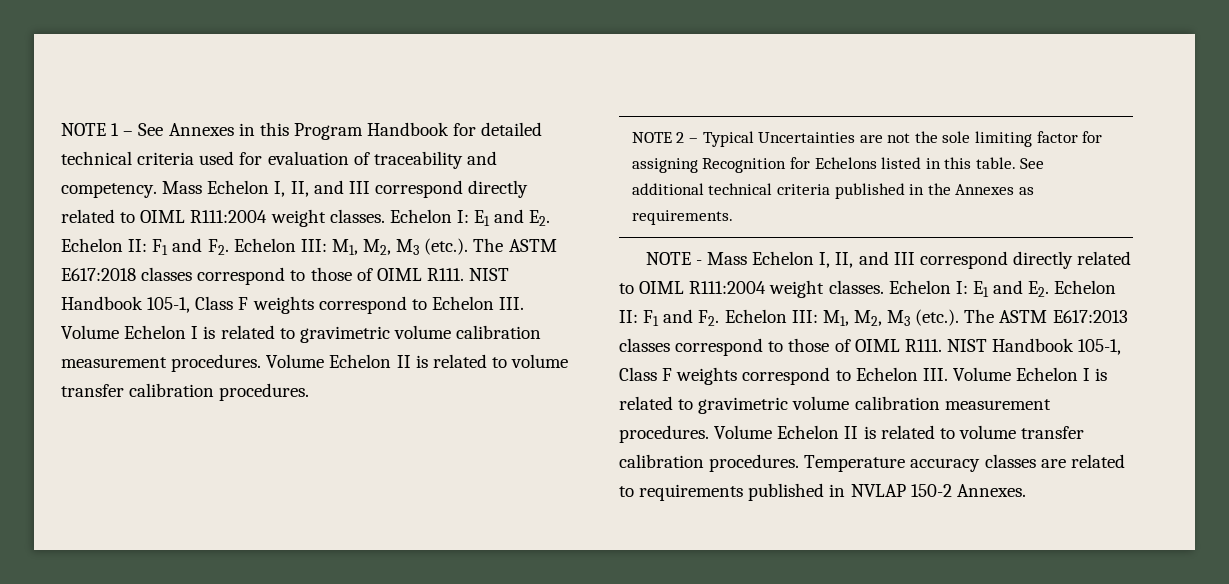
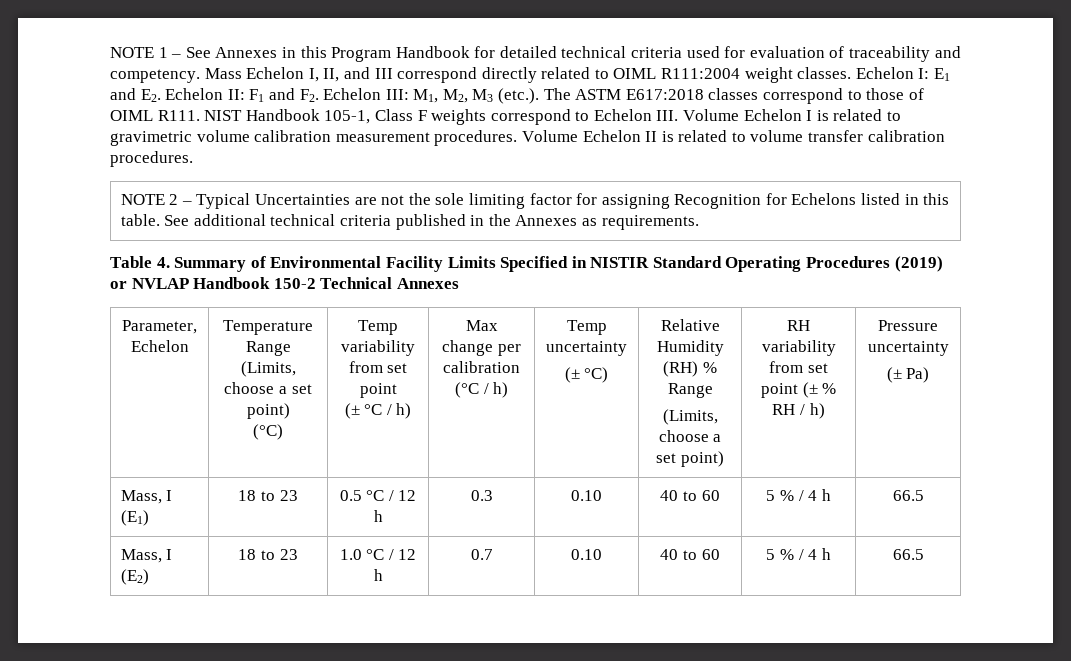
- NOTE - Mass Echelon I, II, and III correspond directly related to OIML R111:2004 weight classes. Echelon I: E1 and E2. Echelon II: F1 and F2. Echelon III: M1, M2, M3 (etc.). The ASTM E617:2013 classes correspond to those of OIML R111. NIST Handbook 105-1, Class F weights correspond to Echelon III. Volume Echelon I is related to gravimetric volume calibration measurement procedures. Volume Echelon II is related to volume transfer calibration procedures. Temperature accuracy classes are related to requirements published in NVLAP 150-2 Annexes.
+ Table 4. Summary of Environmental Facility Limits Specified in NISTIR Standard Operating Procedures (2019) or NVLAP Handbook 150-2 Technical Annexes
+ Parameter, Echelon | Temperature Range (Limits, choose a set point)
+ (°C) | Temp variability from set point
+ (± °C / h) | Max change per calibration (°C / h) | Temp uncertainty
+ (± °C) | Relative Humidity (RH) % Range
+ (Limits, choose a set point) | RH variability from set point (± % RH / h) | Pressure uncertainty
+ (± Pa)
+ Mass, I (E1) | 18 to 23 | 0.5 °C / 12 h | 0.3 | 0.10 | 40 to 60 | 5 % / 4 h | 66.5
+ Mass, I (E2) | 18 to 23 | 1.0 °C / 12 h | 0.7 | 0.10 | 40 to 60 | 5 % / 4 h | 66.5

